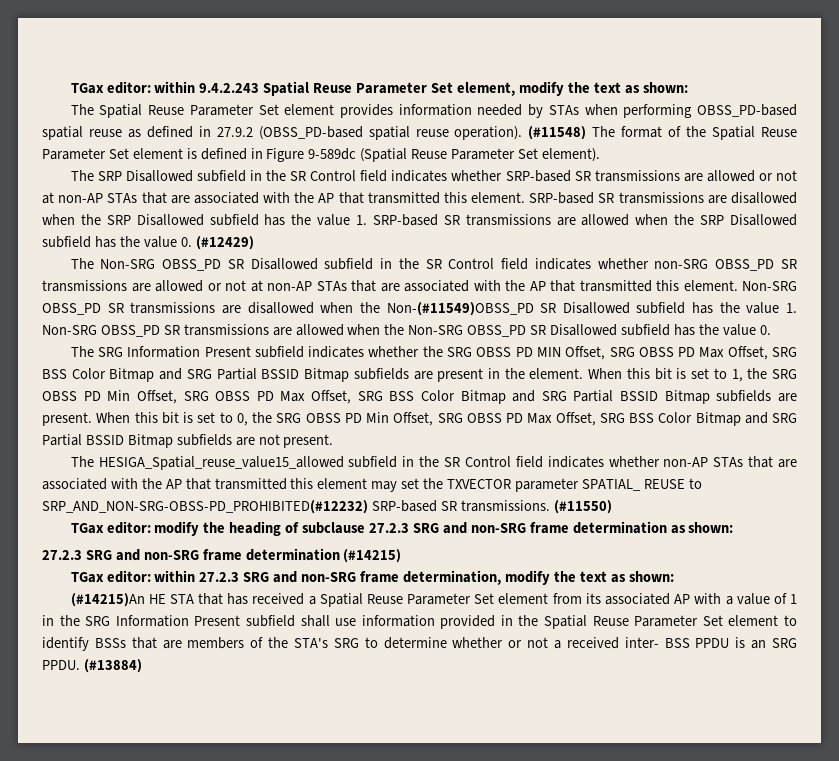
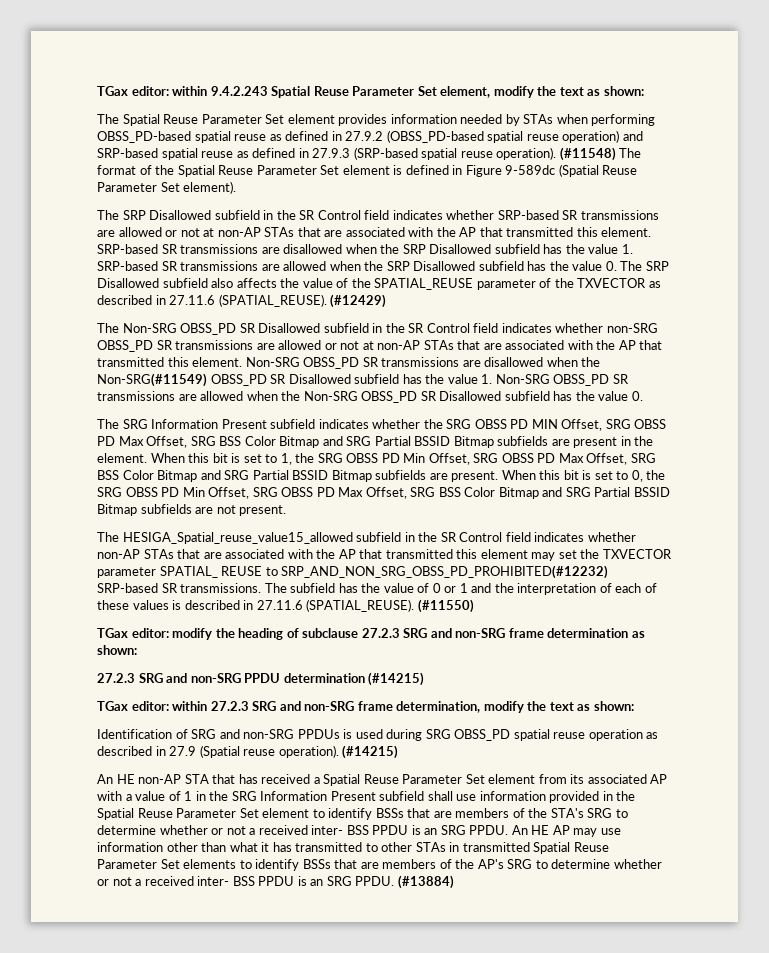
- The Spatial Reuse Parameter Set element provides information needed by STAs when performing OBSS_PD-based spatial reuse as defined in 27.9.2 (OBSS_PD-based spatial reuse operation).
+ The Spatial Reuse Parameter Set element provides information needed by STAs when performing OBSS_PD-based spatial reuse as defined in 27.9.2 (OBSS_PD-based spatial reuse operation) and SRP-based spatial reuse as defined in 27.9.3 (SRP-based spatial reuse operation).
- SRP-based SR transmissions are disallowed when the SRP Disallowed subfield has the value 1. SRP-based SR transmissions are allowed when the SRP Disallowed subfield has the value 0. (#12429)
+ SRP-based SR transmissions are disallowed when the SRP Disallowed subfield has the value 1. SRP-based SR transmissions are allowed when the SRP Disallowed subfield has the value 0. The SRP Disallowed subfield also affects the value of the SPATIAL_REUSE parameter of the TXVECTOR as described in 27.11.6 (SPATIAL_REUSE). (#12429)
- Non-SRG OBSS_PD SR transmissions are disallowed when the Non-(#11549)OBSS_PD SR Disallowed subfield has the value 1. Non-SRG OBSS_PD SR transmissions are allowed when the Non-SRG OBSS_PD SR Disallowed subfield has the value 0.
+ Non-SRG OBSS_PD SR transmissions are disallowed when the Non-SRG(#11549) OBSS_PD SR Disallowed subfield has the value 1. Non-SRG OBSS_PD SR transmissions are allowed when the Non-SRG OBSS_PD SR Disallowed subfield has the value 0.
- The HESIGA_Spatial_reuse_value15_allowed subfield in the SR Control field indicates whether non-AP STAs that are associated with the AP that transmitted this element may set the TXVECTOR parameter SPATIAL_ REUSE to SRP_AND_NON-SRG-OBSS-PD_PROHIBITED(#12232) SRP-based SR transmissions.
+ The HESIGA_Spatial_reuse_value15_allowed subfield in the SR Control field indicates whether non-AP STAs that are associated with the AP that transmitted this element may set the TXVECTOR parameter SPATIAL_ REUSE to SRP_AND_NON_SRG_OBSS_PD_PROHIBITED(#12232) SRP-based SR transmissions.
+ The subfield has the value of 0 or 1 and the interpretation of each of these values is described in 27.11.6 (SPATIAL_REUSE).
- 27.2.3 SRG and non-SRG frame determination (#14215)
+ 27.2.3 SRG and non-SRG PPDU determination (#14215)
- (#14215)An HE STA that has received a Spatial Reuse Parameter Set element from its associated AP with a value of 1 in the SRG Information Present subfield shall use information provided in the Spatial Reuse Parameter Set element to identify BSSs that are members of the STA's SRG to determine whether or not a received inter- BSS PPDU is an SRG PPDU.
+ Identification of SRG and non-SRG PPDUs is used during SRG OBSS_PD spatial reuse operation as described in 27.9 (Spatial reuse operation). (#14215)
+ An HE non-AP STA that has received a Spatial Reuse Parameter Set element from its associated AP with a value of 1 in the SRG Information Present subfield shall use information provided in the Spatial Reuse Parameter Set element to identify BSSs that are members of the STA's SRG to determine whether or not a received inter- BSS PPDU is an SRG PPDU.
+ An HE AP may use information other than what it has transmitted to other STAs in transmitted Spatial Reuse Parameter Set elements to identify BSSs that are members of the AP's SRG to determine whether or not a received inter- BSS PPDU is an SRG PPDU.

